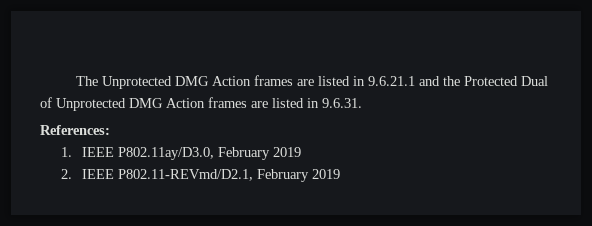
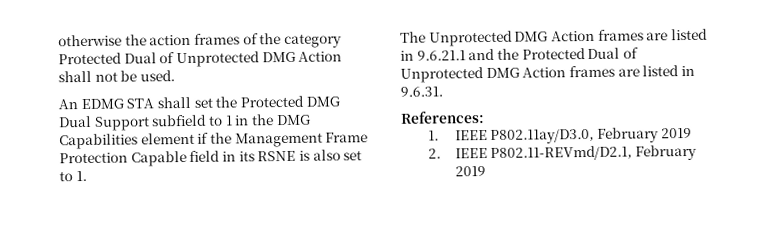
+ otherwise the action frames of the category Protected Dual of Unprotected DMG Action shall not be used.
+ An EDMG STA shall set the Protected DMG Dual Support subfield to 1 in the DMG Capabilities element if the Management Frame Protection Capable field in its RSNE is also set to 1.

